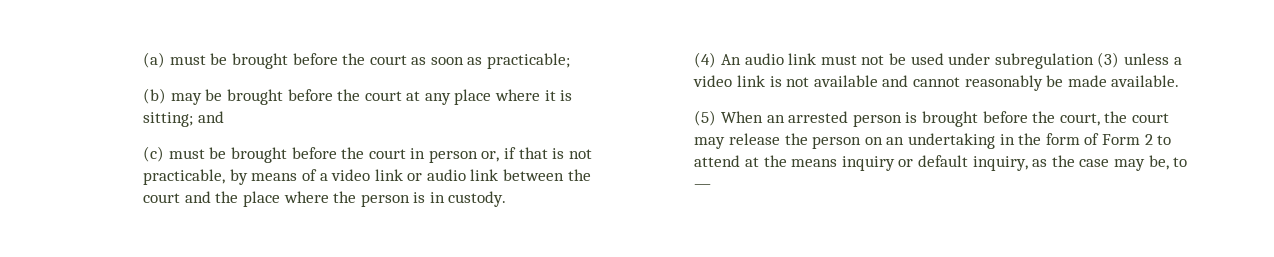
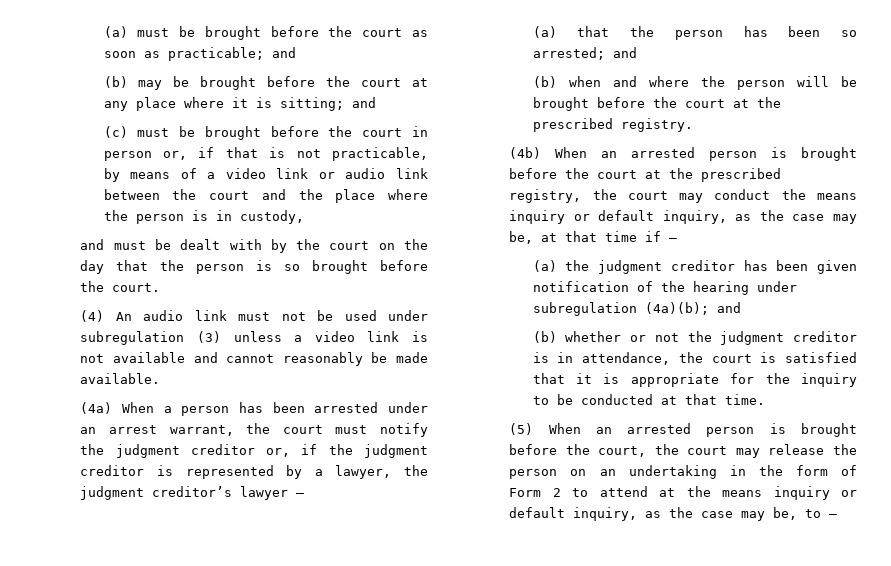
- (a) must be brought before the court as soon as practicable;
+ (a) must be brought before the court as soon as practicable; and
- (c) must be brought before the court in person or, if that is not practicable, by means of a video link or audio link between the court and the place where the person is in custody.
+ (c) must be brought before the court in person or, if that is not practicable, by means of a video link or audio link between the court and the place where the person is in custody,
+ and must be dealt with by the court on the day that the person is so brought before the court.
+ (4a) When a person has been arrested under an arrest warrant, the court must notify the judgment creditor or, if the judgment creditor is represented by a lawyer, the judgment creditor’s lawyer —
+ (a) that the person has been so arrested; and
+ (b) when and where the person will be brought before the court at the prescribed registry.
+ (4b) When an arrested person is brought before the court at the prescribed registry, the court may conduct the means inquiry or default inquiry, as the case may be, at that time if —
+ (a) the judgment creditor has been given notification of the hearing under subregulation (4a)(b); and
+ (b) whether or not the judgment creditor is in attendance, the court is satisfied that it is appropriate for the inquiry to be conducted at that time.

